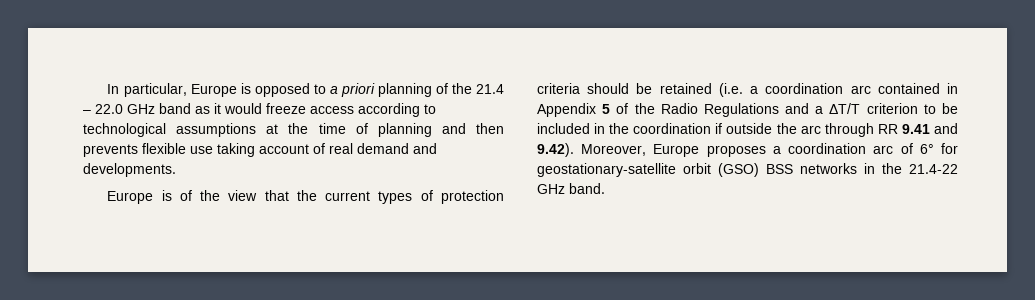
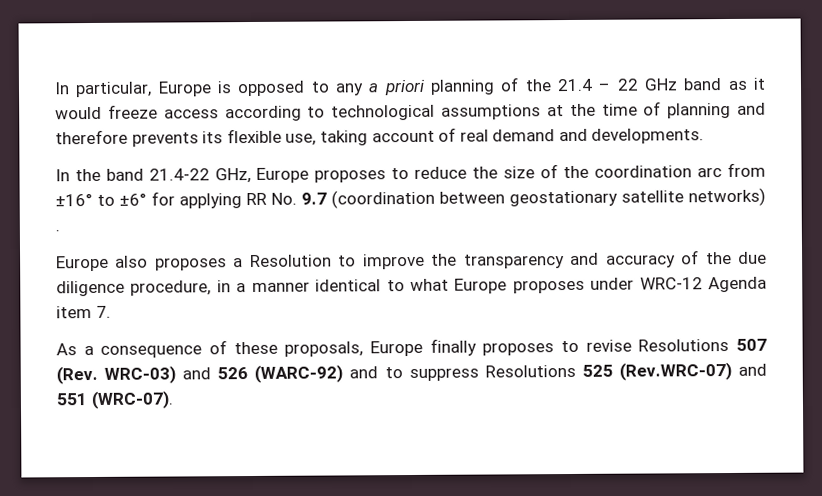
- In particular, Europe is opposed to a priori planning of the 21.4 – 22.0 GHz band as it would freeze access according to technological assumptions at the time of planning and then prevents flexible use taking account of real demand and developments.
+ In particular, Europe is opposed to any a priori planning of the 21.4 – 22 GHz band as it would freeze access according to technological assumptions at the time of planning and therefore prevents its flexible use, taking account of real demand and developments.
- Europe is of the view that the current types of protection criteria should be retained (i.e. a coordination arc contained in Appendix 5 of the Radio Regulations and a ΔT/T criterion to be included in the coordination if outside the arc through RR 9.41 and 9.42). Moreover, Europe proposes a coordination arc of 6° for geostationary-satellite orbit (GSO) BSS networks in the 21.4-22 GHz band.
+ In the band 21.4-22 GHz, Europe proposes to reduce the size of the coordination arc from ±16° to ±6° for applying RR No. 9.7 (coordination between geostationary satellite networks) .
+ Europe also proposes a Resolution to improve the transparency and accuracy of the due diligence procedure, in a manner identical to what Europe proposes under WRC-12 Agenda item 7.
+ As a consequence of these proposals, Europe finally proposes to revise Resolutions 507 (Rev. WRC-03) and 526 (WARC-92) and to suppress Resolutions 525 (Rev.WRC-07) and 551 (WRC-07).

